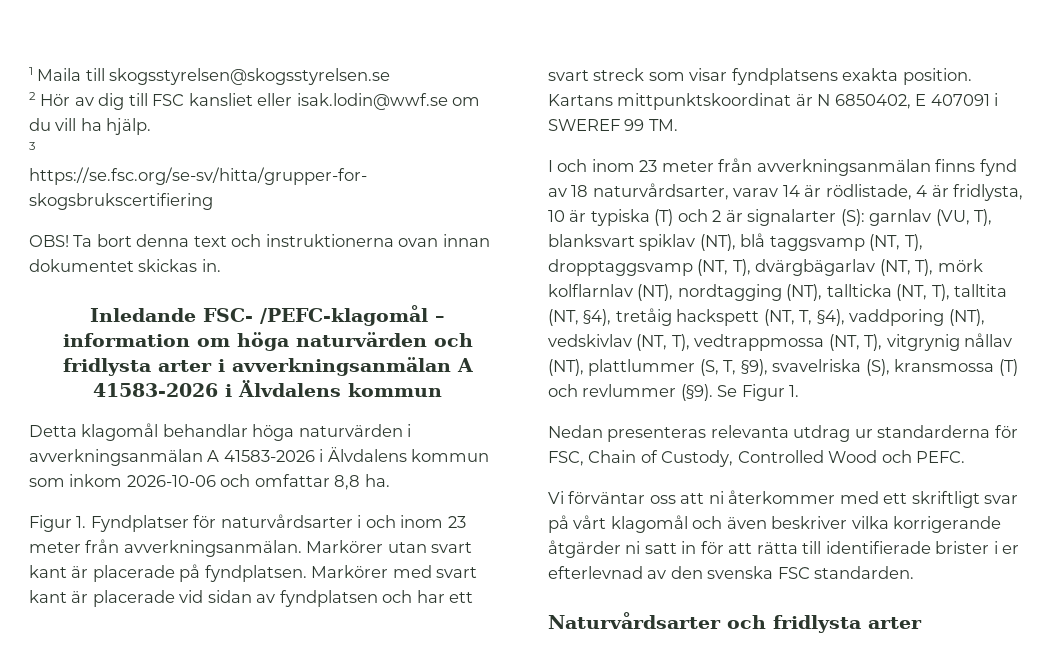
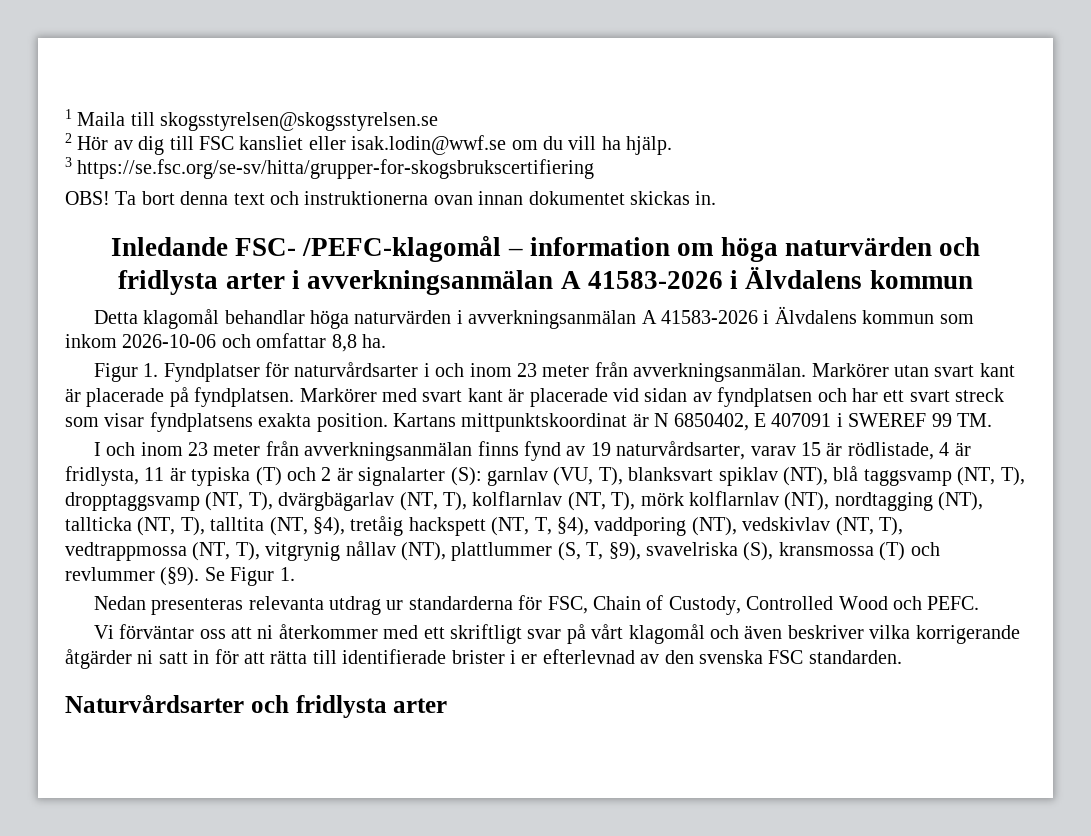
- I och inom 23 meter från avverkningsanmälan finns fynd av 18 naturvårdsarter, varav 14 är rödlistade, 4 är fridlysta, 10 är typiska (T) och 2 är signalarter (S):
+ I och inom 23 meter från avverkningsanmälan finns fynd av 19 naturvårdsarter, varav 15 är rödlistade, 4 är fridlysta, 11 är typiska (T) och 2 är signalarter (S):
- garnlav (VU, T), blanksvart spiklav (NT), blå taggsvamp (NT, T), dropptaggsvamp (NT, T), dvärgbägarlav (NT, T), mörk kolflarnlav (NT), nordtagging (NT), tallticka (NT, T), talltita (NT, §4), tretåig hackspett (NT, T, §4), vaddporing (NT), vedskivlav (NT, T), vedtrappmossa (NT, T), vitgrynig nållav (NT), plattlummer (S, T, §9), svavelriska (S), kransmossa (T) och revlummer (§9).
+ garnlav (VU, T), blanksvart spiklav (NT), blå taggsvamp (NT, T), dropptaggsvamp (NT, T), dvärgbägarlav (NT, T), kolflarnlav (NT, T), mörk kolflarnlav (NT), nordtagging (NT), tallticka (NT, T), talltita (NT, §4), tretåig hackspett (NT, T, §4), vaddporing (NT), vedskivlav (NT, T), vedtrappmossa (NT, T), vitgrynig nållav (NT), plattlummer (S, T, §9), svavelriska (S), kransmossa (T) och revlummer (§9).

